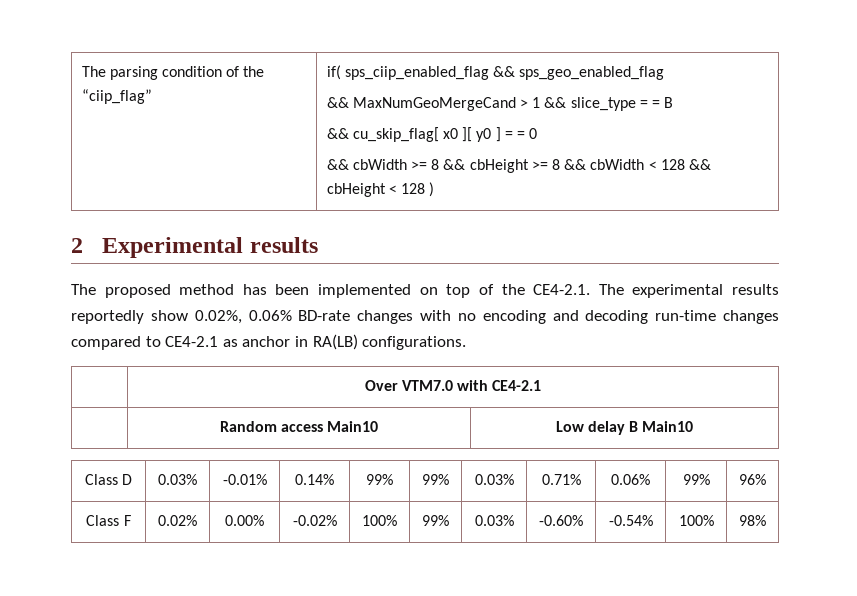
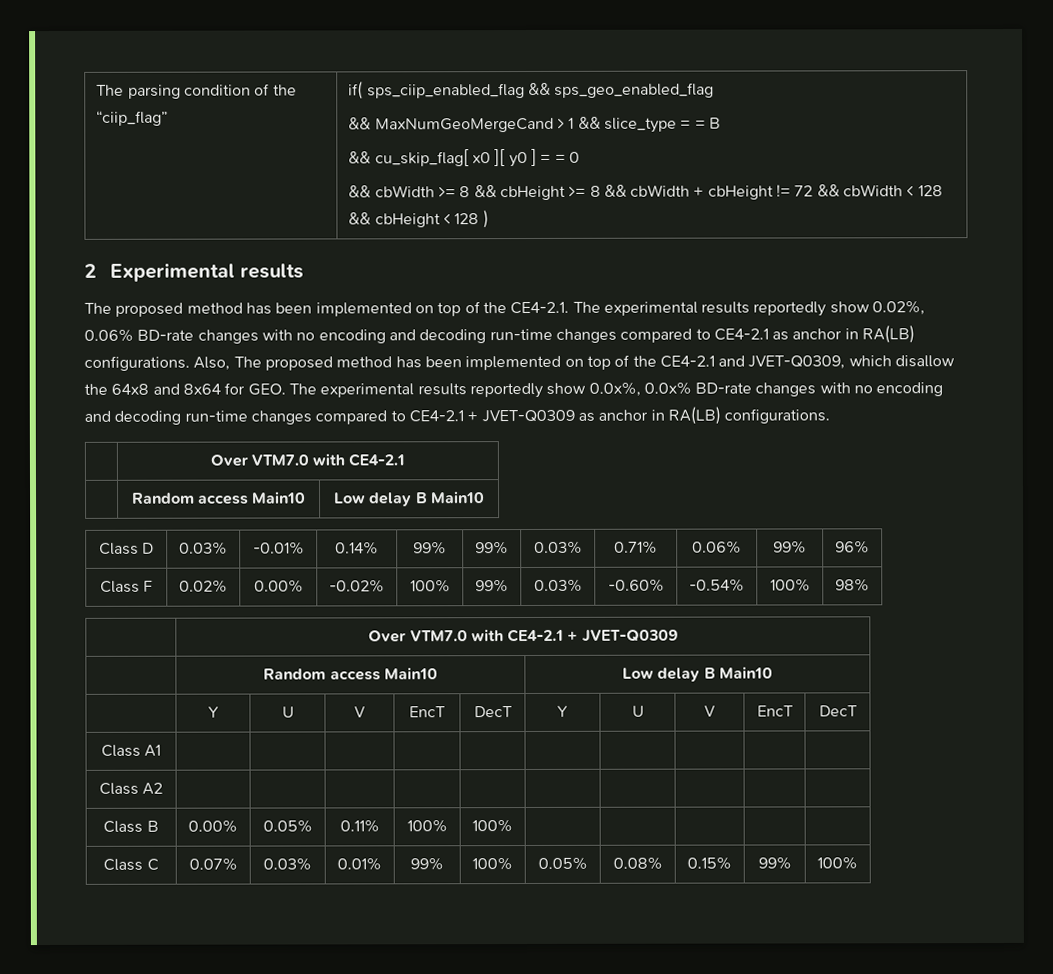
- && cbWidth >= 8 && cbHeight >= 8 && cbWidth < 128 && cbHeight < 128 )
+ && cbWidth >= 8 && cbHeight >= 8 && cbWidth + cbHeight != 72 && cbWidth < 128 && cbHeight < 128 )
+ Also, The proposed method has been implemented on top of the CE4-2.1 and JVET-Q0309, which disallow the 64x8 and 8x64 for GEO. The experimental results reportedly show 0.0x%, 0.0x% BD-rate changes with no encoding and decoding run-time changes compared to CE4-2.1 + JVET-Q0309 as anchor in RA(LB) configurations.
+ | Over VTM7.0 with CE4-2.1 + JVET-Q0309
+ | Random access Main10 | Low delay B Main10
+ | Y | U | V | EncT | DecT | Y | U | V | EncT | DecT
+ Class A1 | | | | | | | | | |
+ Class A2 | | | | | | | | | |
+ Class B | 0.00% | 0.05% | 0.11% | 100% | 100% | | | | |
+ Class C | 0.07% | 0.03% | 0.01% | 99% | 100% | 0.05% | 0.08% | 0.15% | 99% | 100%

